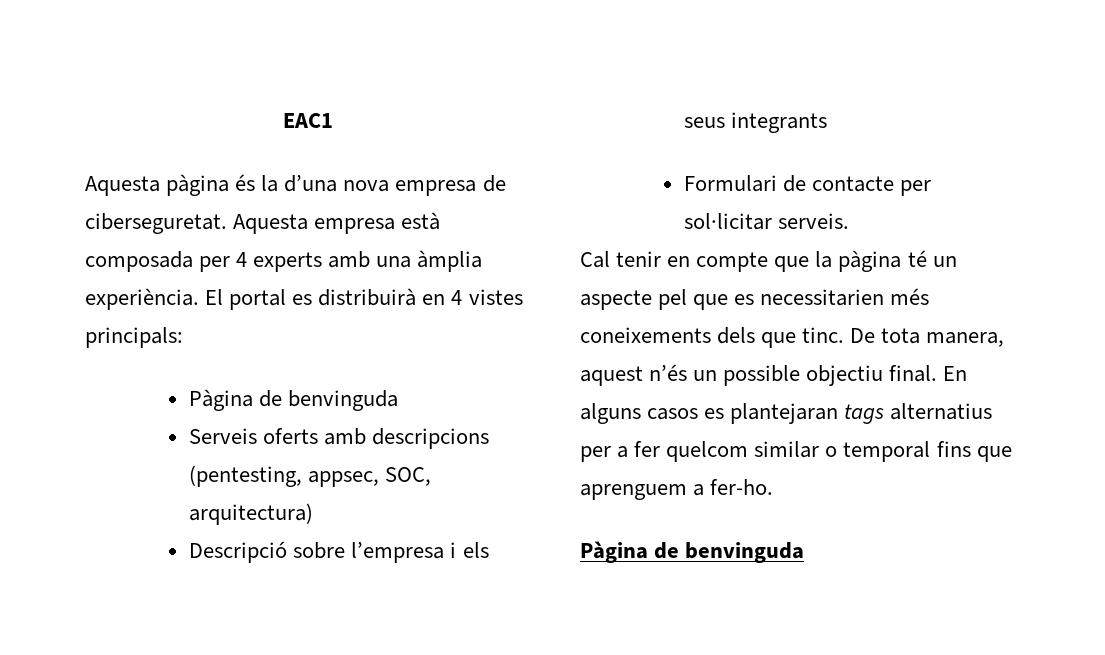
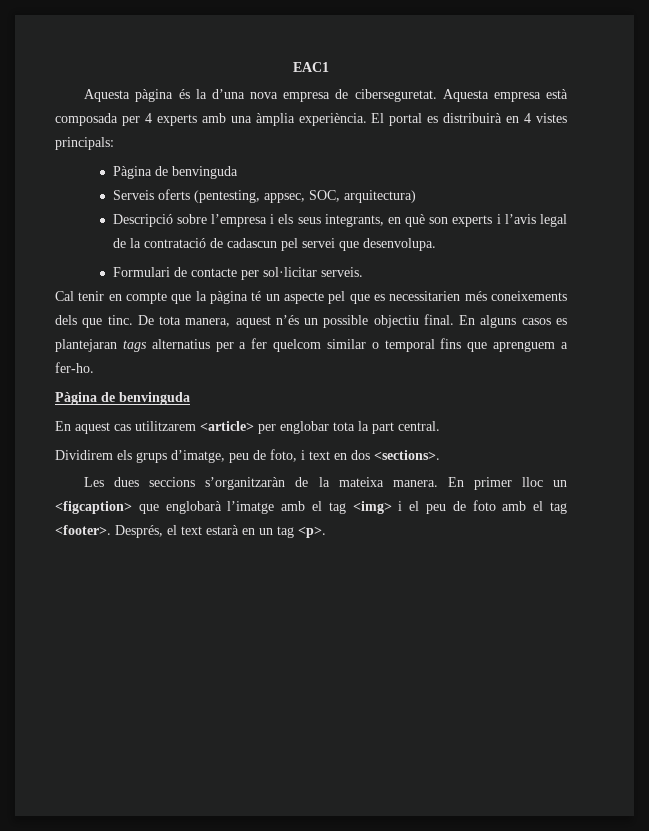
- Serveis oferts amb descripcions (pentesting, appsec, SOC, arquitectura)
+ Serveis oferts (pentesting, appsec, SOC, arquitectura)
- Descripció sobre l’empresa i els seus integrants
+ Descripció sobre l’empresa i els seus integrants, en què son experts i l’avis legal de la contratació de cadascun pel servei que desenvolupa.
+ En aquest cas utilitzarem <article> per englobar tota la part central.
+ Dividirem els grups d’imatge, peu de foto, i text en dos <sections>.
+ Les dues seccions s’organitzaràn de la mateixa manera. En primer lloc un <figcaption> que englobarà l’imatge amb el tag <img> i el peu de foto amb el tag <footer>. Després, el text estarà en un tag <p>.

